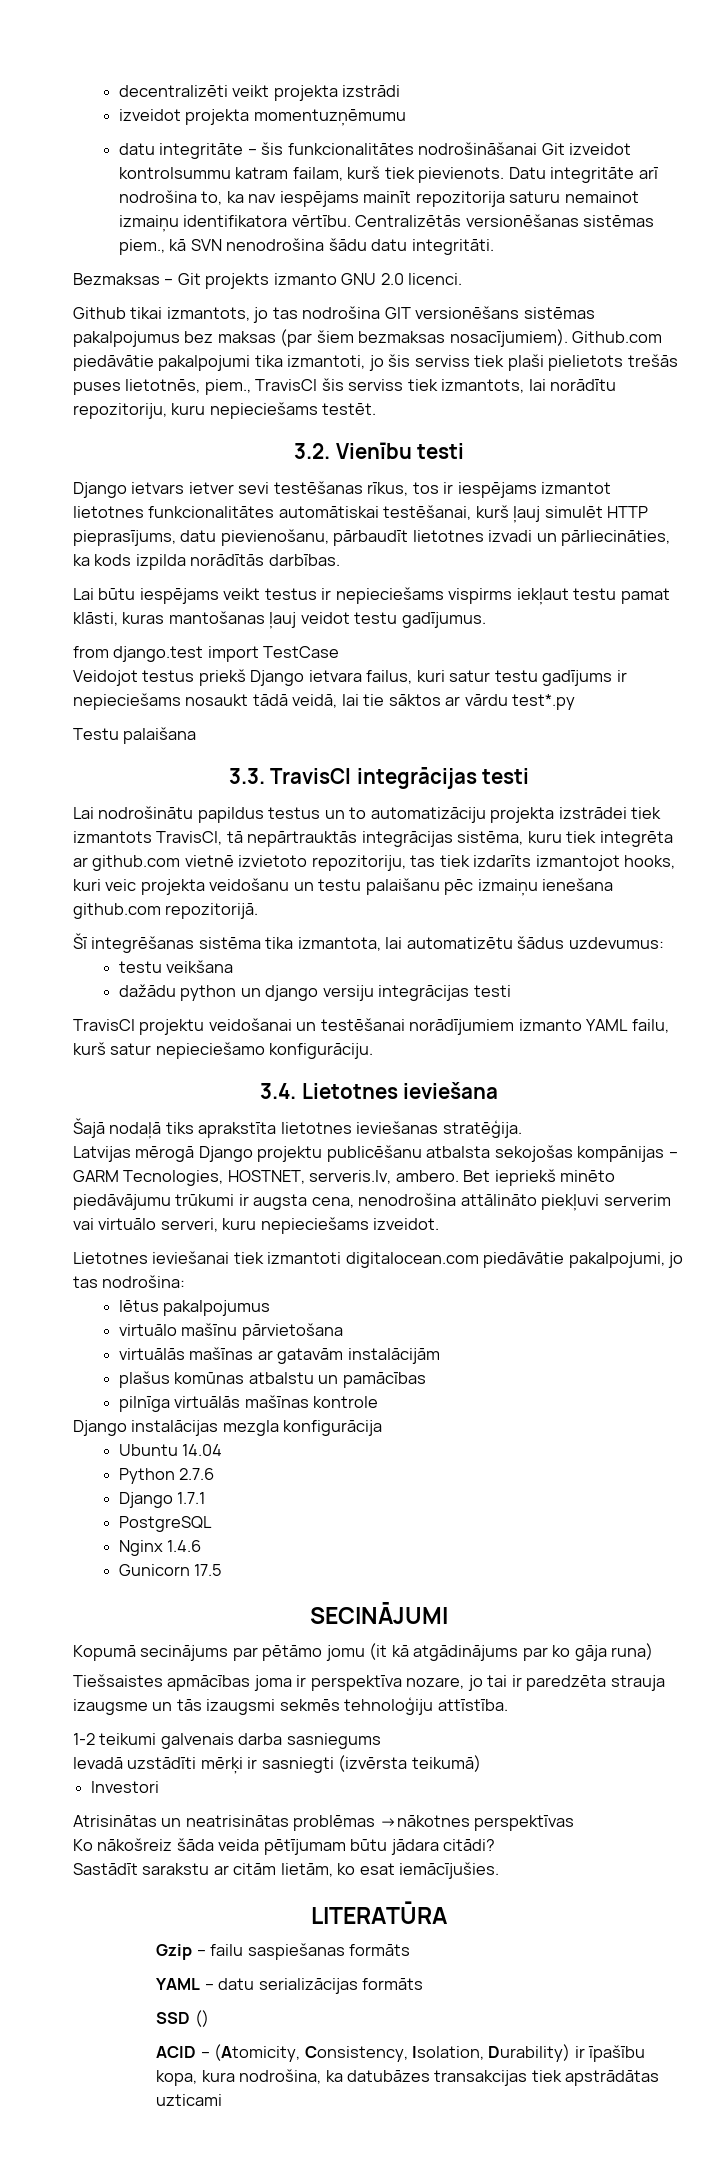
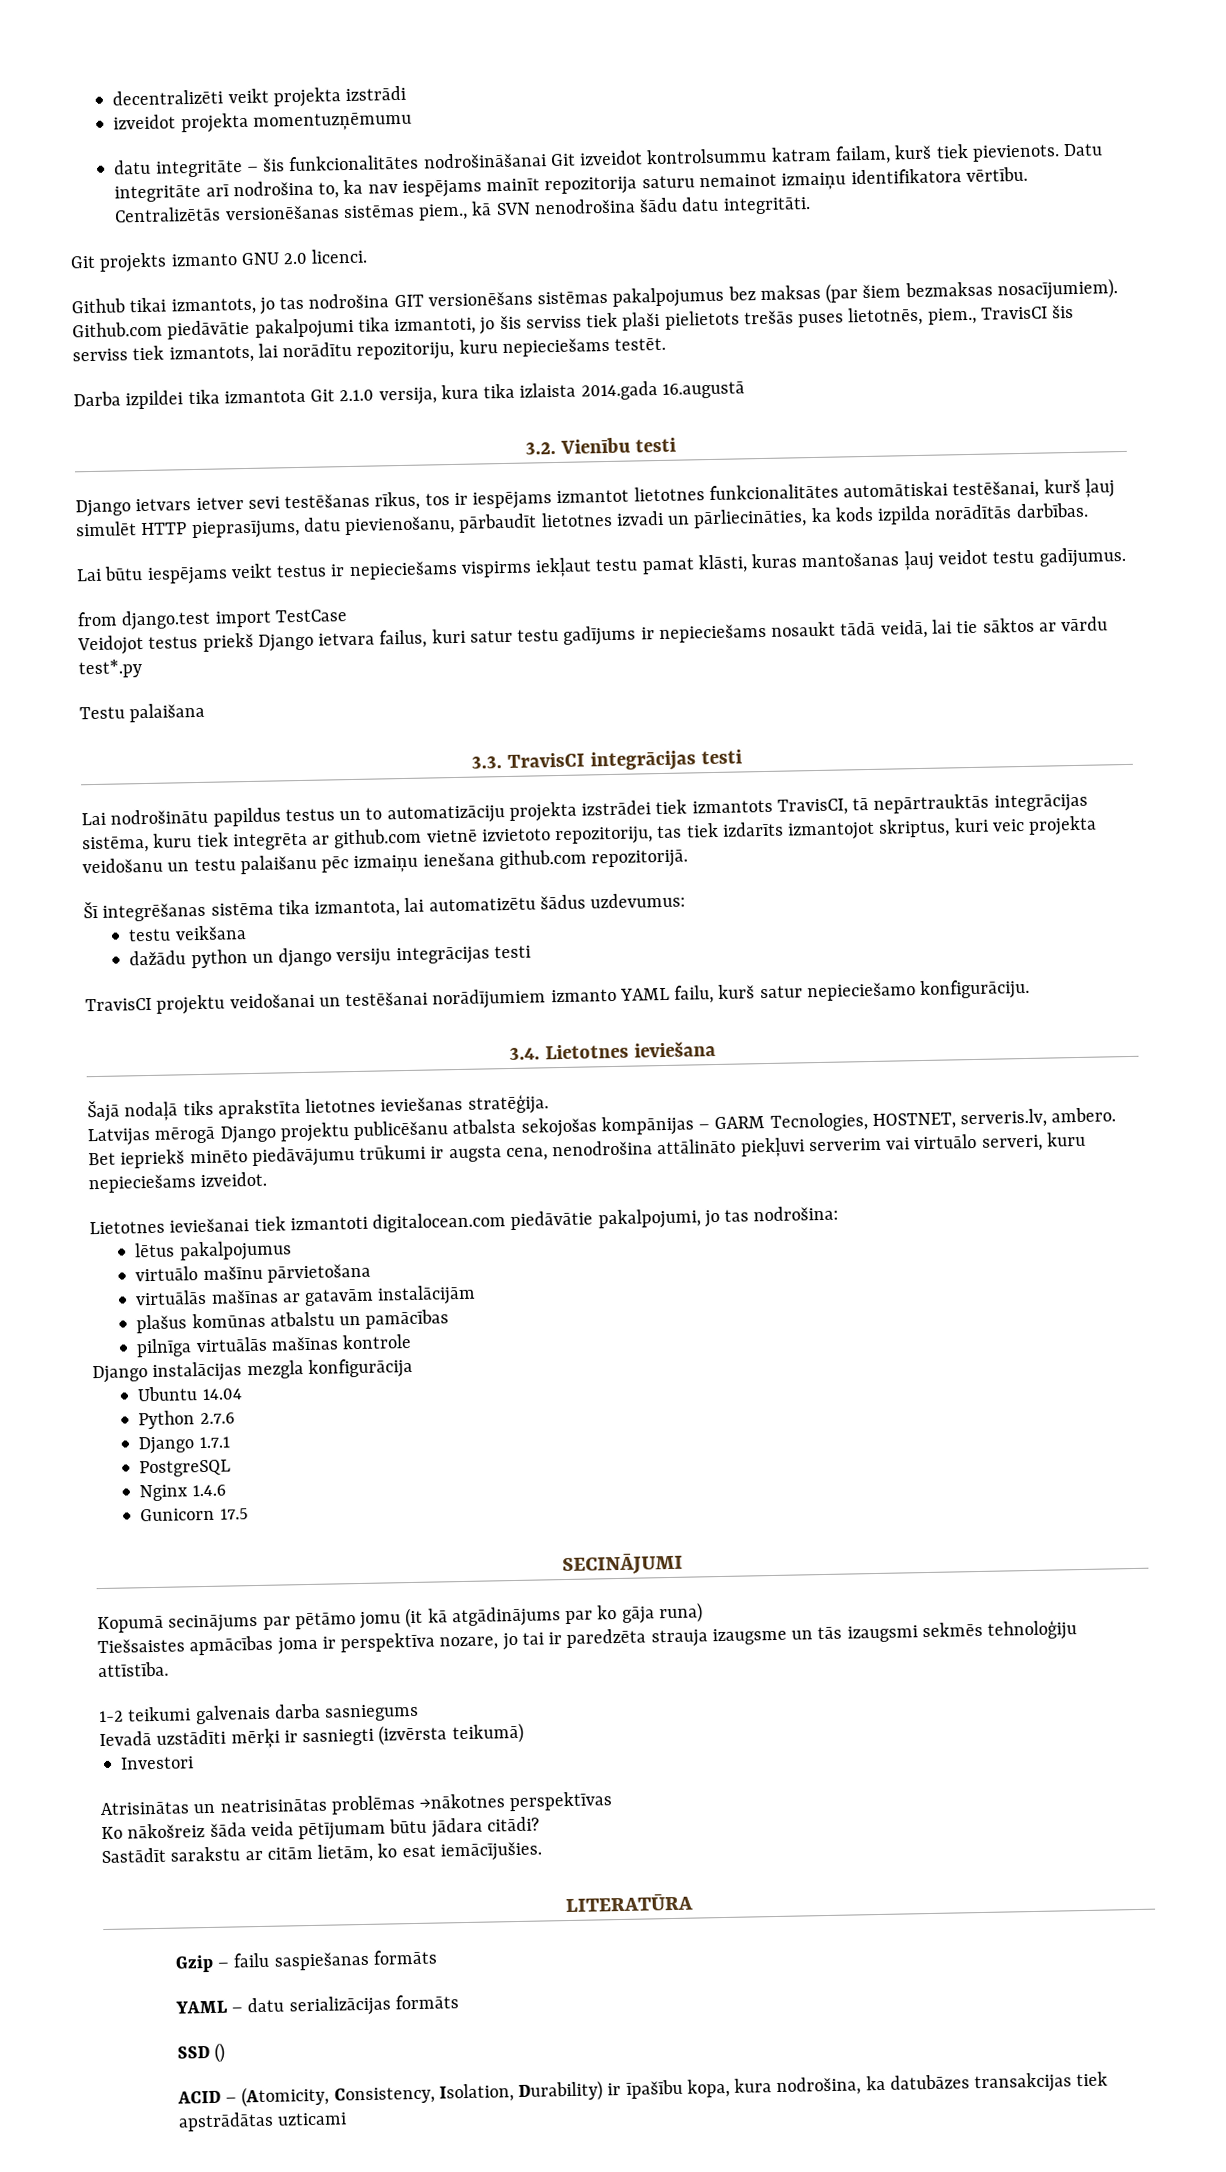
- Bezmaksas – Git projekts izmanto GNU 2.0 licenci.
+ Git projekts izmanto GNU 2.0 licenci.
+ Darba izpildei tika izmantota Git 2.1.0 versija, kura tika izlaista 2014.gada 16.augustā
- Lai nodrošinātu papildus testus un to automatizāciju projekta izstrādei tiek izmantots TravisCI, tā nepārtrauktās integrācijas sistēma, kuru tiek integrēta ar github.com vietnē izvietoto repozitoriju, tas tiek izdarīts izmantojot hooks, kuri veic projekta veidošanu un testu palaišanu pēc izmaiņu ienešana github.com repozitorijā.
+ Lai nodrošinātu papildus testus un to automatizāciju projekta izstrādei tiek izmantots TravisCI, tā nepārtrauktās integrācijas sistēma, kuru tiek integrēta ar github.com vietnē izvietoto repozitoriju, tas tiek izdarīts izmantojot skriptus, kuri veic projekta veidošanu un testu palaišanu pēc izmaiņu ienešana github.com repozitorijā.

